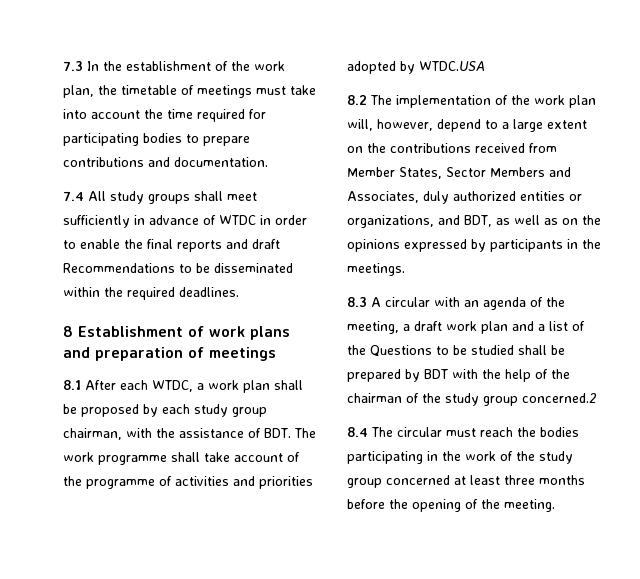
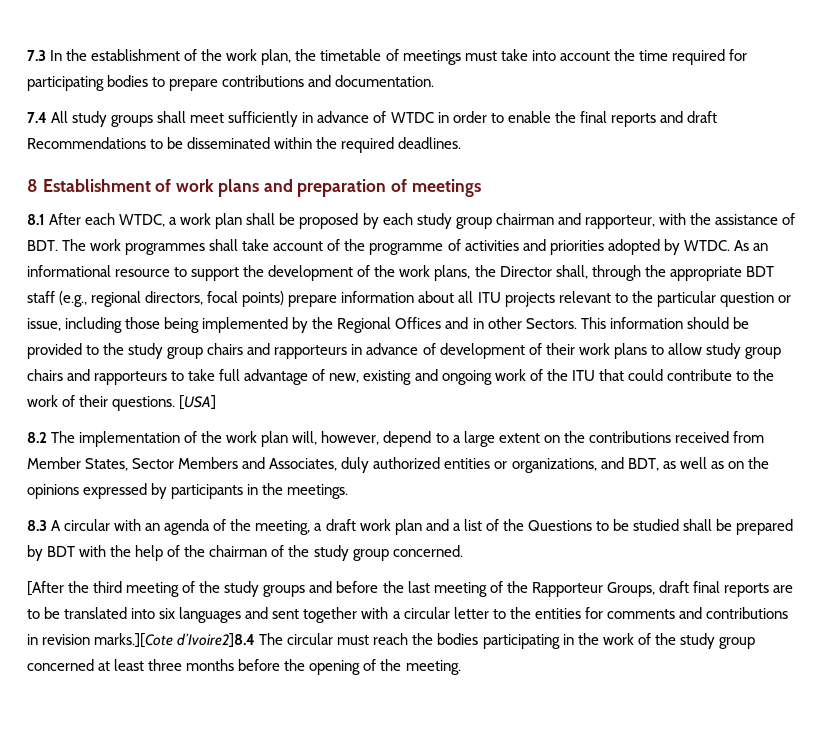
- 8.1 After each WTDC, a work plan shall be proposed by each study group chairman, with the assistance of BDT. The work programme shall take account of the programme of activities and priorities adopted by WTDC.USA
+ 8.1 After each WTDC, a work plan shall be proposed by each study group chairman and rapporteur, with the assistance of BDT. The work programmes shall take account of the programme of activities and priorities adopted by WTDC. As an informational resource to support the development of the work plans, the Director shall, through the appropriate BDT staff (e.g., regional directors, focal points) prepare information about all ITU projects relevant to the particular question or issue, including those being implemented by the Regional Offices and in other Sectors. This information should be provided to the study group chairs and rapporteurs in advance of development of their work plans to allow study group chairs and rapporteurs to take full advantage of new, existing and ongoing work of the ITU that could contribute to the work of their questions. [USA]
- 8.3 A circular with an agenda of the meeting, a draft work plan and a list of the Questions to be studied shall be prepared by BDT with the help of the chairman of the study group concerned.2
- 8.4 The circular must reach the bodies participating in the work of the study group concerned at least three months before the opening of the meeting.
+ 8.3 A circular with an agenda of the meeting, a draft work plan and a list of the Questions to be studied shall be prepared by BDT with the help of the chairman of the study group concerned.
+ [After the third meeting of the study groups and before the last meeting of the Rapporteur Groups, draft final reports are to be translated into six languages and sent together with a circular letter to the entities for comments and contributions in revision marks.][Cote d’Ivoire2]8.4 The circular must reach the bodies participating in the work of the study group concerned at least three months before the opening of the meeting.

